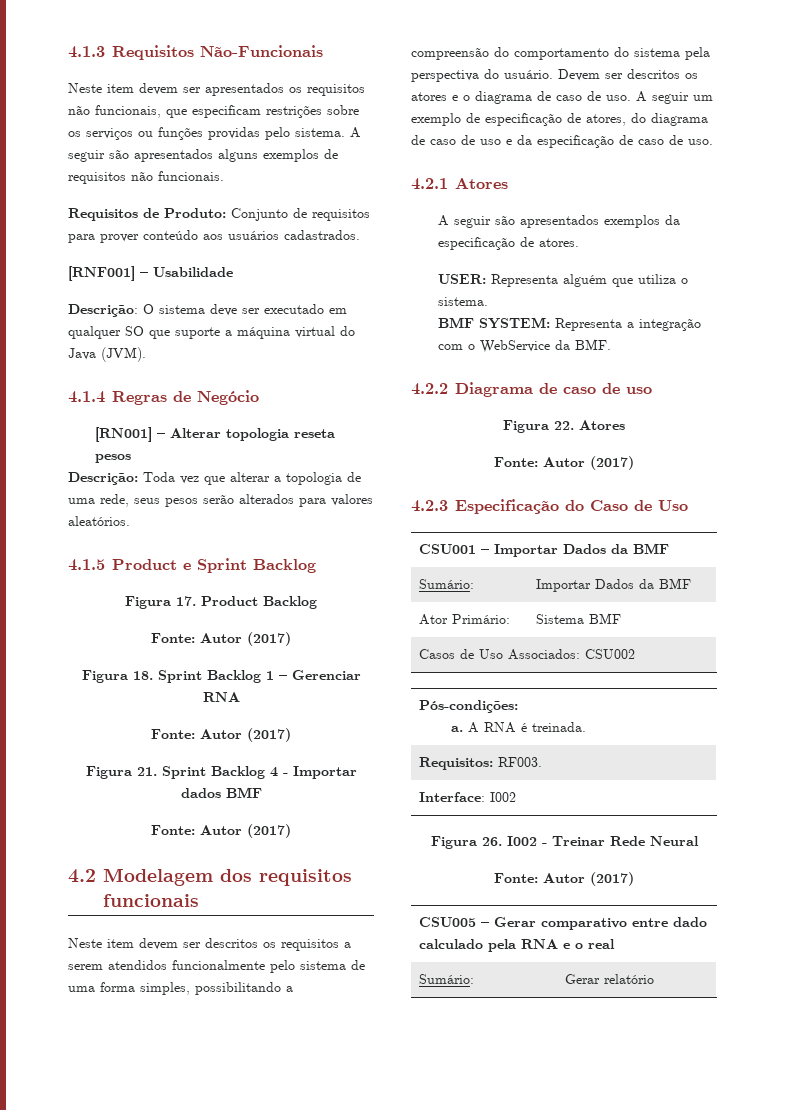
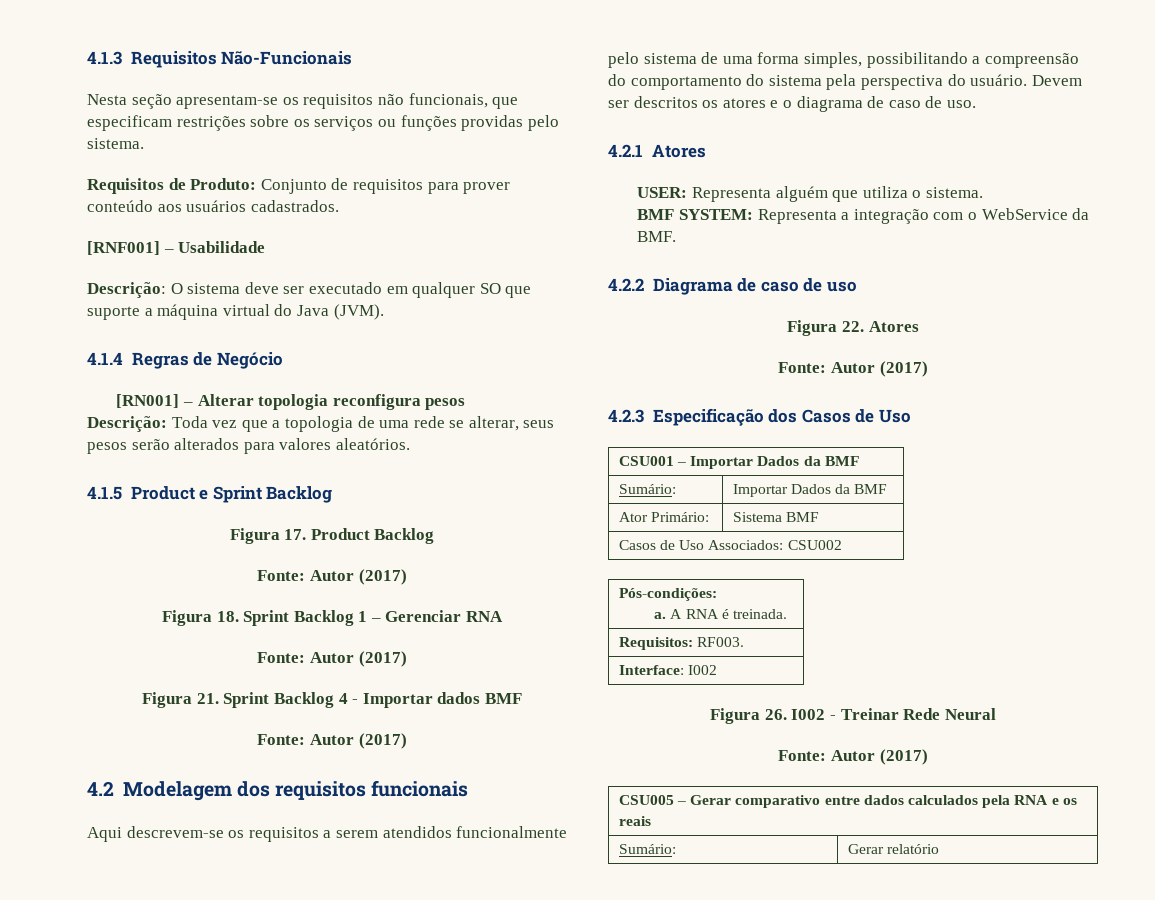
- Neste item devem ser apresentados os requisitos não funcionais, que especificam restrições sobre os serviços ou funções providas pelo sistema. A seguir são apresentados alguns exemplos de requisitos não funcionais.
+ Nesta seção apresentam-se os requisitos não funcionais, que especificam restrições sobre os serviços ou funções providas pelo sistema.
- [RN001] – Alterar topologia reseta pesos
+ [RN001] – Alterar topologia reconfigura pesos
- Descrição: Toda vez que alterar a topologia de uma rede, seus pesos serão alterados para valores aleatórios.
+ Descrição: Toda vez que a topologia de uma rede se alterar, seus pesos serão alterados para valores aleatórios.
- Neste item devem ser descritos os requisitos a serem atendidos funcionalmente pelo sistema de uma forma simples, possibilitando a compreensão do comportamento do sistema pela perspectiva do usuário.
+ Aqui descrevem-se os requisitos a serem atendidos funcionalmente pelo sistema de uma forma simples, possibilitando a compreensão do comportamento do sistema pela perspectiva do usuário.
- Devem ser descritos os atores e o diagrama de caso de uso. A seguir um exemplo de especificação de atores, do diagrama de caso de uso e da especificação de caso de uso.
+ Devem ser descritos os atores e o diagrama de caso de uso.
  4.2.1 Atores
- A seguir são apresentados exemplos da especificação de atores.
- 4.2.3 Especificação do Caso de Uso
+ 4.2.3 Especificação dos Casos de Uso
- CSU005 – Gerar comparativo entre dado calculado pela RNA e o real
+ CSU005 – Gerar comparativo entre dados calculados pela RNA e os reais

